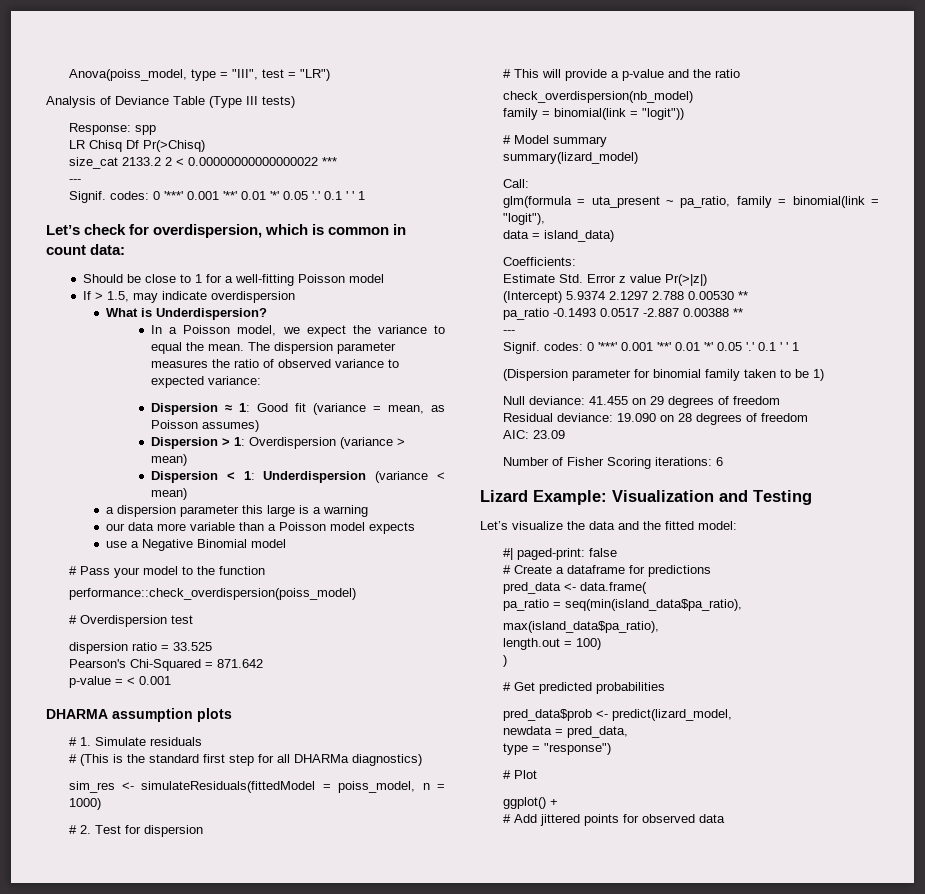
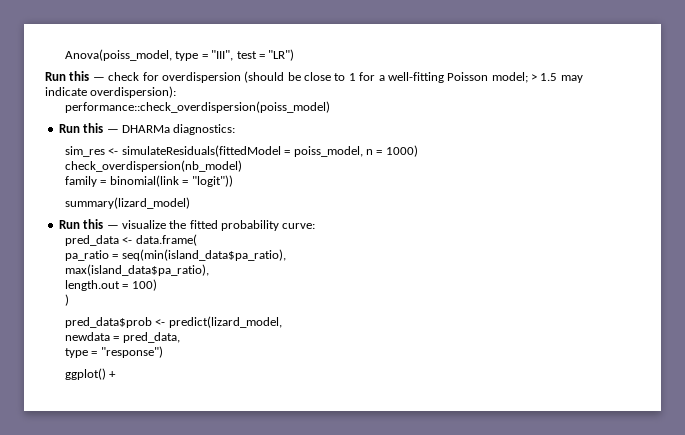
- Analysis of Deviance Table (Type III tests)
- Response: spp
- LR Chisq Df Pr(>Chisq)
- size_cat 2133.2 2 < 0.00000000000000022 ***
- ---
- Signif. codes: 0 '***' 0.001 '**' 0.01 '*' 0.05 '.' 0.1 ' ' 1
- Let’s check for overdispersion, which is common in count data:
- Should be close to 1 for a well-fitting Poisson model
- If > 1.5, may indicate overdispersion
- What is Underdispersion?
- In a Poisson model, we expect the variance to equal the mean. The dispersion parameter measures the ratio of observed variance to expected variance:
- Dispersion ≈ 1: Good fit (variance = mean, as Poisson assumes)
- Dispersion > 1: Overdispersion (variance > mean)
- Dispersion < 1: Underdispersion (variance < mean)
- a dispersion parameter this large is a warning
- our data more variable than a Poisson model expects
- use a Negative Binomial model
- # Pass your model to the function
+ Run this — check for overdispersion (should be close to 1 for a well-fitting Poisson model; > 1.5 may indicate overdispersion):
  performance::check_overdispersion(poiss_model)
- # Overdispersion test
- dispersion ratio = 33.525
- Pearson's Chi-Squared = 871.642
- p-value = < 0.001
- DHARMA assumption plots
- # 1. Simulate residuals
- # (This is the standard first step for all DHARMa diagnostics)
+ Run this — DHARMa diagnostics:
- # 2. Test for dispersion
- # This will provide a p-value and the ratio
- # Model summary
  summary(lizard_model)
- Call:
- glm(formula = uta_present ~ pa_ratio, family = binomial(link = "logit"),
- data = island_data)
- Coefficients:
- Estimate Std. Error z value Pr(>|z|)
- (Intercept) 5.9374 2.1297 2.788 0.00530 **
- pa_ratio -0.1493 0.0517 -2.887 0.00388 **
- ---
- Signif. codes: 0 '***' 0.001 '**' 0.01 '*' 0.05 '.' 0.1 ' ' 1
- (Dispersion parameter for binomial family taken to be 1)
- Null deviance: 41.455 on 29 degrees of freedom
- Residual deviance: 19.090 on 28 degrees of freedom
- AIC: 23.09
- Number of Fisher Scoring iterations: 6
- Lizard Example: Visualization and Testing
- Let’s visualize the data and the fitted model:
- #| paged-print: false
- # Create a dataframe for predictions
+ Run this — visualize the fitted probability curve:
- # Get predicted probabilities
- # Plot
- # Add jittered points for observed data

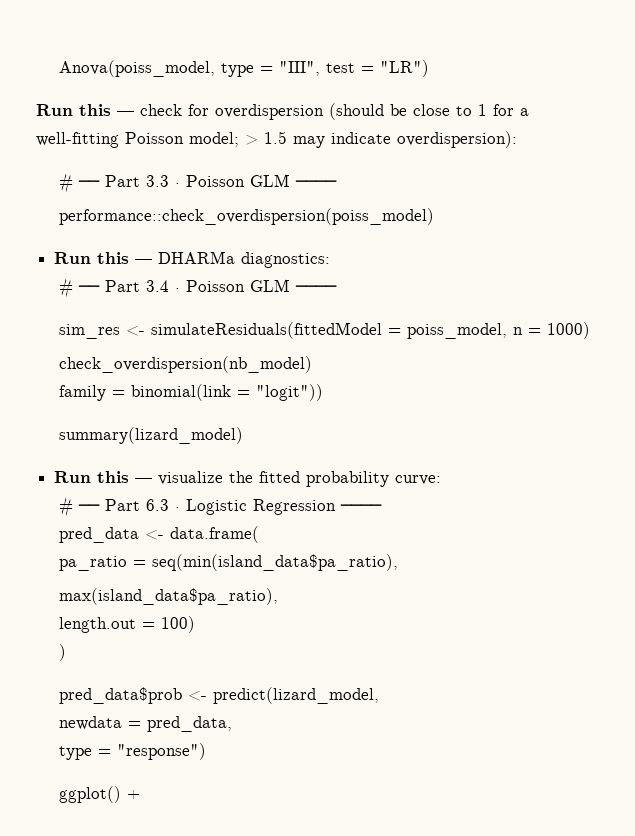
+ # ── Part 3.3 · Poisson GLM ────
+ # ── Part 3.4 · Poisson GLM ────
+ # ── Part 6.3 · Logistic Regression ────

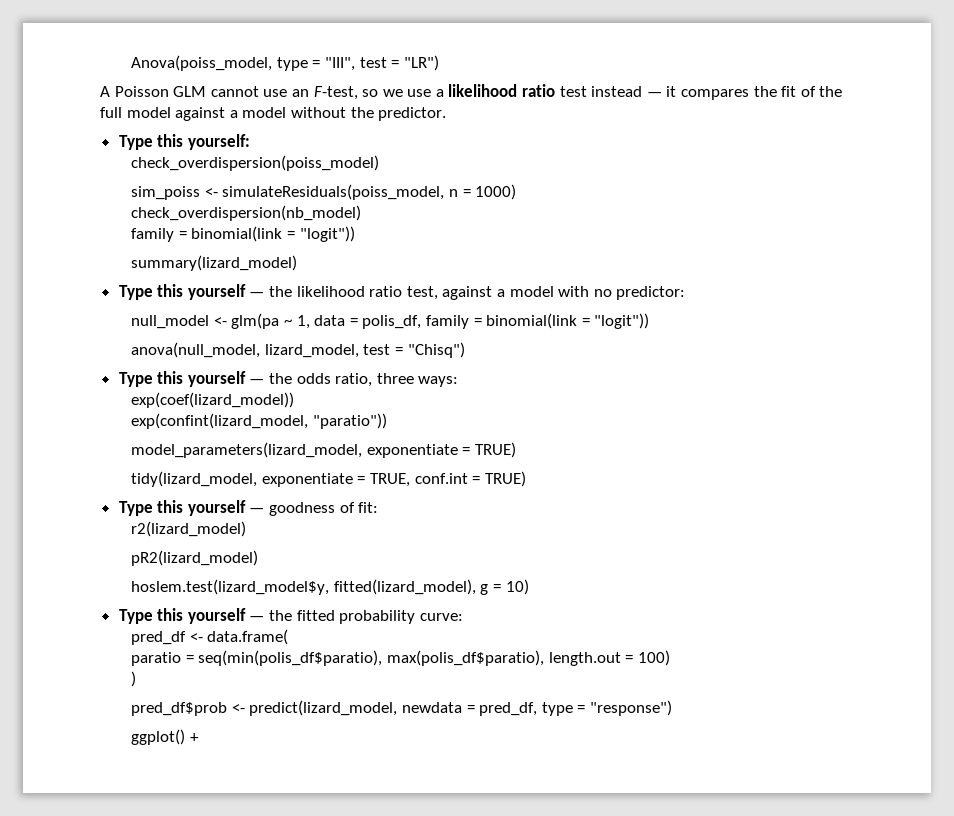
- Run this — check for overdispersion (should be close to 1 for a well-fitting Poisson model; > 1.5 may indicate overdispersion):
- # ── Part 3.3 · Poisson GLM ────
- performance::check_overdispersion(poiss_model)
- Run this — DHARMa diagnostics:
- # ── Part 3.4 · Poisson GLM ────
- sim_res <- simulateResiduals(fittedModel = poiss_model, n = 1000)
+ A Poisson GLM cannot use an F-test, so we use a likelihood ratio test instead — it compares the fit of the full model against a model without the predictor.
+ Type this yourself:
+ check_overdispersion(poiss_model)
+ sim_poiss <- simulateResiduals(poiss_model, n = 1000)
- Run this — visualize the fitted probability curve:
- # ── Part 6.3 · Logistic Regression ────
- pred_data <- data.frame(
- pa_ratio = seq(min(island_data$pa_ratio),
- max(island_data$pa_ratio),
- length.out = 100)
+ Type this yourself — the likelihood ratio test, against a model with no predictor:
+ null_model <- glm(pa ~ 1, data = polis_df, family = binomial(link = "logit"))
+ anova(null_model, lizard_model, test = "Chisq")
+ Type this yourself — the odds ratio, three ways:
+ exp(coef(lizard_model))
+ exp(confint(lizard_model, "paratio"))
+ model_parameters(lizard_model, exponentiate = TRUE)
+ tidy(lizard_model, exponentiate = TRUE, conf.int = TRUE)
+ Type this yourself — goodness of fit:
+ r2(lizard_model)
+ pR2(lizard_model)
+ hoslem.test(lizard_model$y, fitted(lizard_model), g = 10)
+ Type this yourself — the fitted probability curve:
+ pred_df <- data.frame(
+ paratio = seq(min(polis_df$paratio), max(polis_df$paratio), length.out = 100)
- pred_data$prob <- predict(lizard_model,
- newdata = pred_data,
- type = "response")
+ pred_df$prob <- predict(lizard_model, newdata = pred_df, type = "response")

